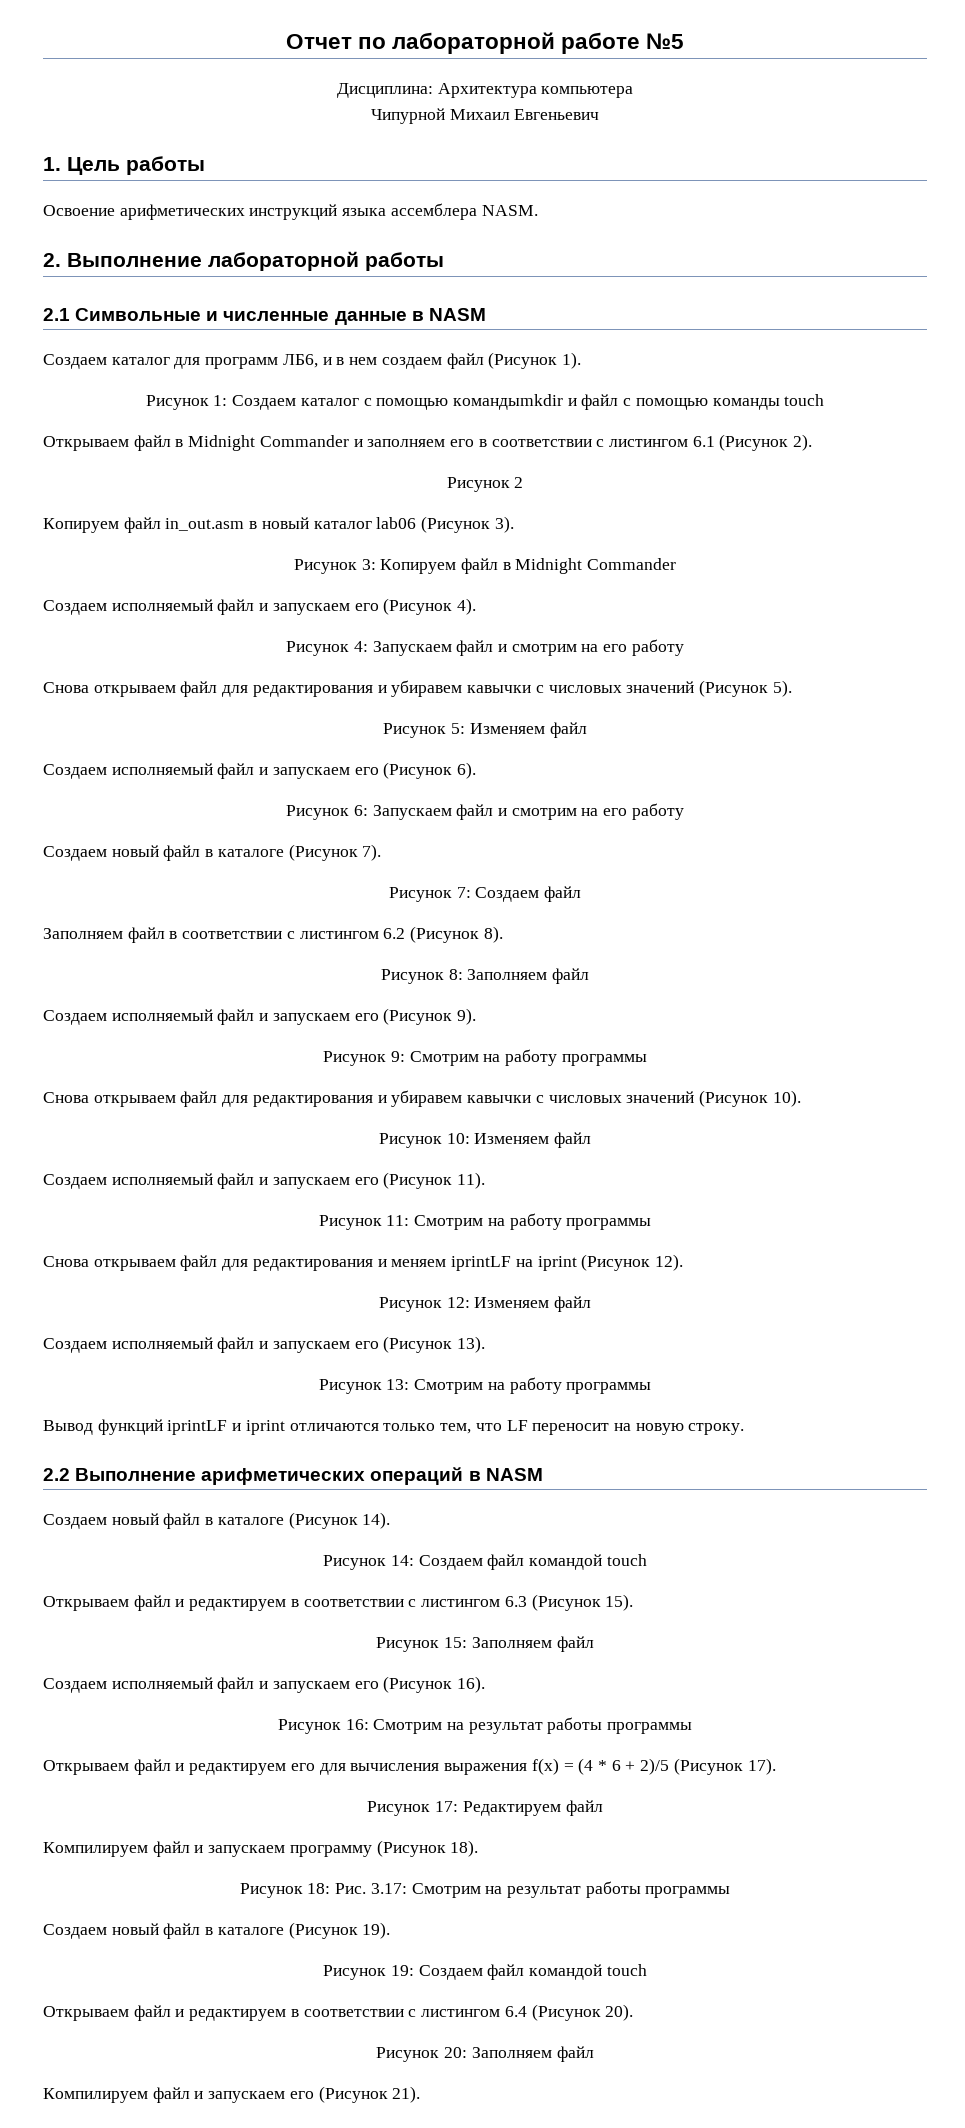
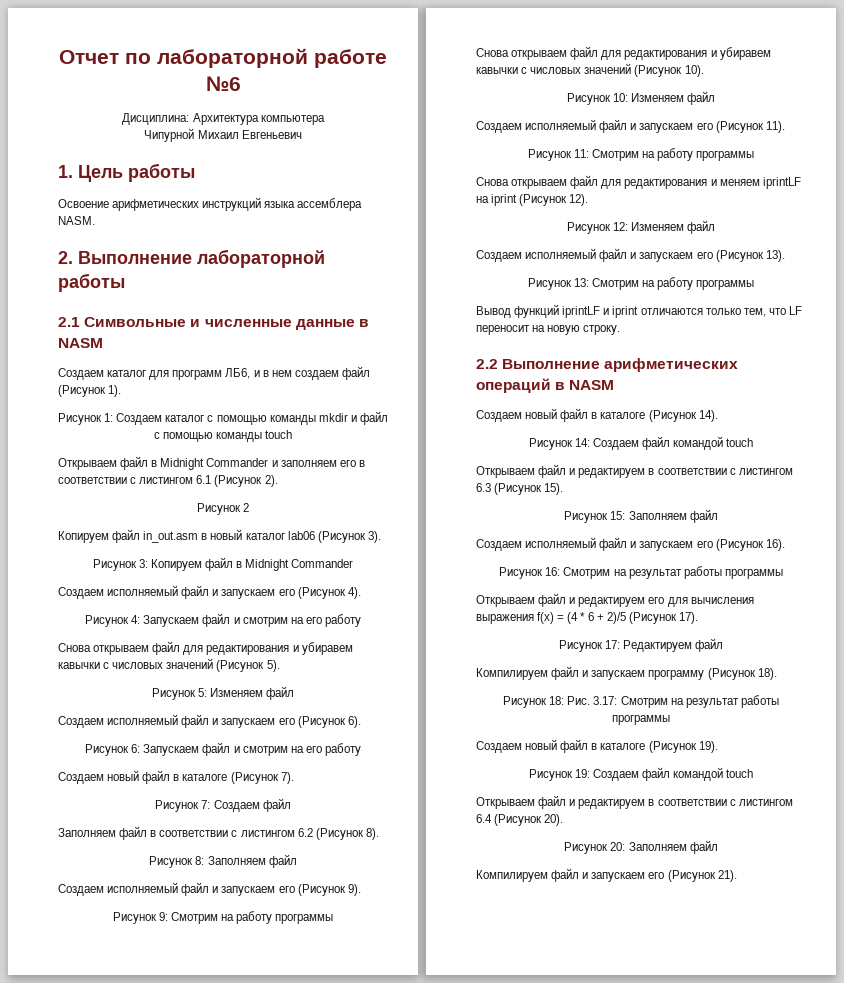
- Отчет по лабораторной работе №5
+ Отчет по лабораторной работе №6
- Рисунок 1: Создаем каталог с помощью командыmkdir и файл с помощью команды touch
+ Рисунок 1: Создаем каталог с помощью команды mkdir и файл с помощью команды touch

